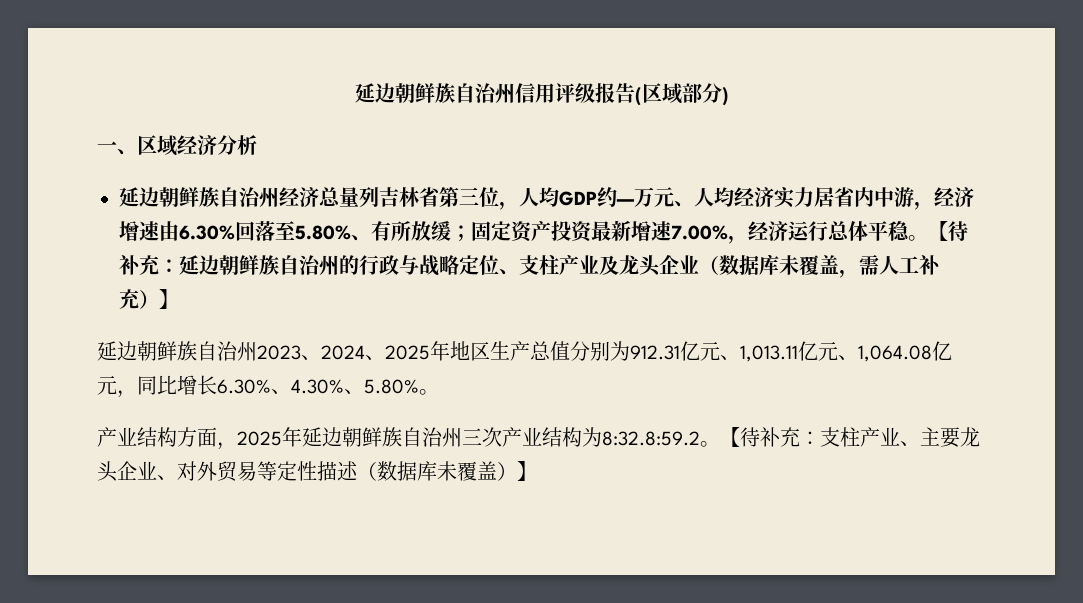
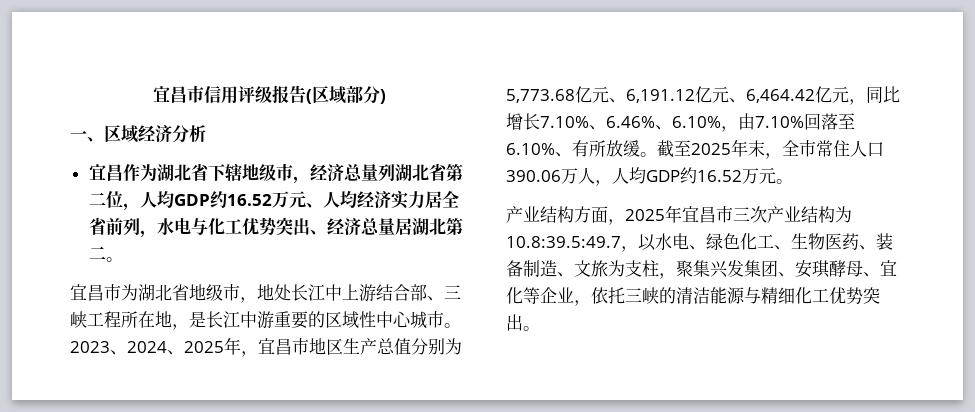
- 延边朝鲜族自治州信用评级报告(区域部分)
+ 宜昌市信用评级报告(区域部分)
- 延边朝鲜族自治州经济总量列吉林省第三位，人均GDP约—万元、人均经济实力居省内中游，经济增速由6.30%回落至5.80%、有所放缓；固定资产投资最新增速7.00%，经济运行总体平稳。【待补充：延边朝鲜族自治州的行政与战略定位、支柱产业及龙头企业（数据库未覆盖，需人工补充）】
- 延边朝鲜族自治州2023、2024、2025年地区生产总值分别为912.31亿元、1,013.11亿元、1,064.08亿元，同比增长6.30%、4.30%、5.80%。
+ 宜昌作为湖北省下辖地级市，经济总量列湖北省第二位，人均GDP约16.52万元、人均经济实力居全省前列，水电与化工优势突出、经济总量居湖北第二。
+ 宜昌市为湖北省地级市，地处长江中上游结合部、三峡工程所在地，是长江中游重要的区域性中心城市。2023、2024、2025年，宜昌市地区生产总值分别为5,773.68亿元、6,191.12亿元、6,464.42亿元，同比增长7.10%、6.46%、6.10%，由7.10%回落至6.10%、有所放缓。截至2025年末，全市常住人口390.06万人，人均GDP约16.52万元。
- 产业结构方面，2025年延边朝鲜族自治州三次产业结构为8:32.8:59.2。【待补充：支柱产业、主要龙头企业、对外贸易等定性描述（数据库未覆盖）】
+ 产业结构方面，2025年宜昌市三次产业结构为10.8:39.5:49.7，以水电、绿色化工、生物医药、装备制造、文旅为支柱，聚集兴发集团、安琪酵母、宜化等企业，依托三峡的清洁能源与精细化工优势突出。

